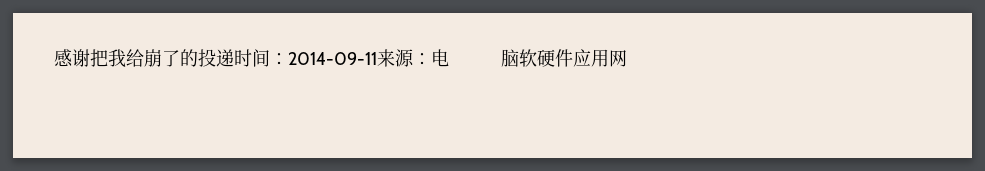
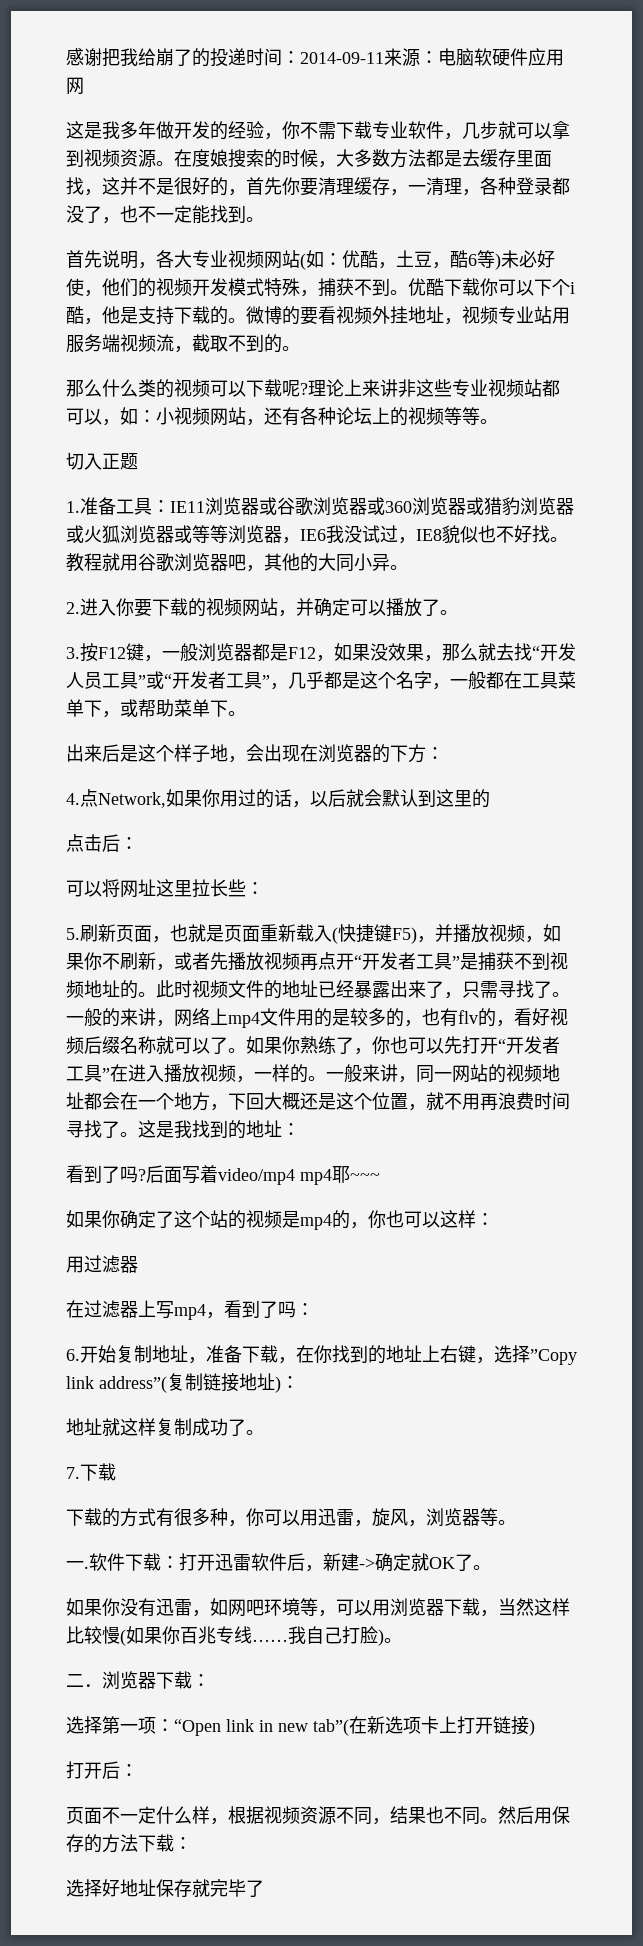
+ 这是我多年做开发的经验，你不需下载专业软件，几步就可以拿到视频资源。在度娘搜索的时候，大多数方法都是去缓存里面找，这并不是很好的，首先你要清理缓存，一清理，各种登录都没了，也不一定能找到。
+ 首先说明，各大专业视频网站(如：优酷，土豆，酷6等)未必好使，他们的视频开发模式特殊，捕获不到。优酷下载你可以下个i酷，他是支持下载的。微博的要看视频外挂地址，视频专业站用服务端视频流，截取不到的。
+ 那么什么类的视频可以下载呢?理论上来讲非这些专业视频站都可以，如：小视频网站，还有各种论坛上的视频等等。
+ 切入正题
+ 1.准备工具：IE11浏览器或谷歌浏览器或360浏览器或猎豹浏览器或火狐浏览器或等等浏览器，IE6我没试过，IE8貌似也不好找。教程就用谷歌浏览器吧，其他的大同小异。
+ 2.进入你要下载的视频网站，并确定可以播放了。
+ 3.按F12键，一般浏览器都是F12，如果没效果，那么就去找“开发人员工具”或“开发者工具”，几乎都是这个名字，一般都在工具菜单下，或帮助菜单下。
+ 出来后是这个样子地，会出现在浏览器的下方：
+ 4.点Network,如果你用过的话，以后就会默认到这里的
+ 点击后：
+ 可以将网址这里拉长些：
+ 5.刷新页面，也就是页面重新载入(快捷键F5)，并播放视频，如果你不刷新，或者先播放视频再点开“开发者工具”是捕获不到视频地址的。此时视频文件的地址已经暴露出来了，只需寻找了。一般的来讲，网络上mp4文件用的是较多的，也有flv的，看好视频后缀名称就可以了。如果你熟练了，你也可以先打开“开发者工具”在进入播放视频，一样的。一般来讲，同一网站的视频地址都会在一个地方，下回大概还是这个位置，就不用再浪费时间寻找了。这是我找到的地址：
+ 看到了吗?后面写着video/mp4 mp4耶~~~
+ 如果你确定了这个站的视频是mp4的，你也可以这样：
+ 用过滤器
+ 在过滤器上写mp4，看到了吗：
+ 6.开始复制地址，准备下载，在你找到的地址上右键，选择”Copy link address”(复制链接地址)：
+ 地址就这样复制成功了。
+ 7.下载
+ 下载的方式有很多种，你可以用迅雷，旋风，浏览器等。
+ 一.软件下载：打开迅雷软件后，新建->确定就OK了。
+ 如果你没有迅雷，如网吧环境等，可以用浏览器下载，当然这样比较慢(如果你百兆专线……我自己打脸)。
+ 二．浏览器下载：
+ 选择第一项：“Open link in new tab”(在新选项卡上打开链接)
+ 打开后：
+ 页面不一定什么样，根据视频资源不同，结果也不同。然后用保存的方法下载：
+ 选择好地址保存就完毕了

